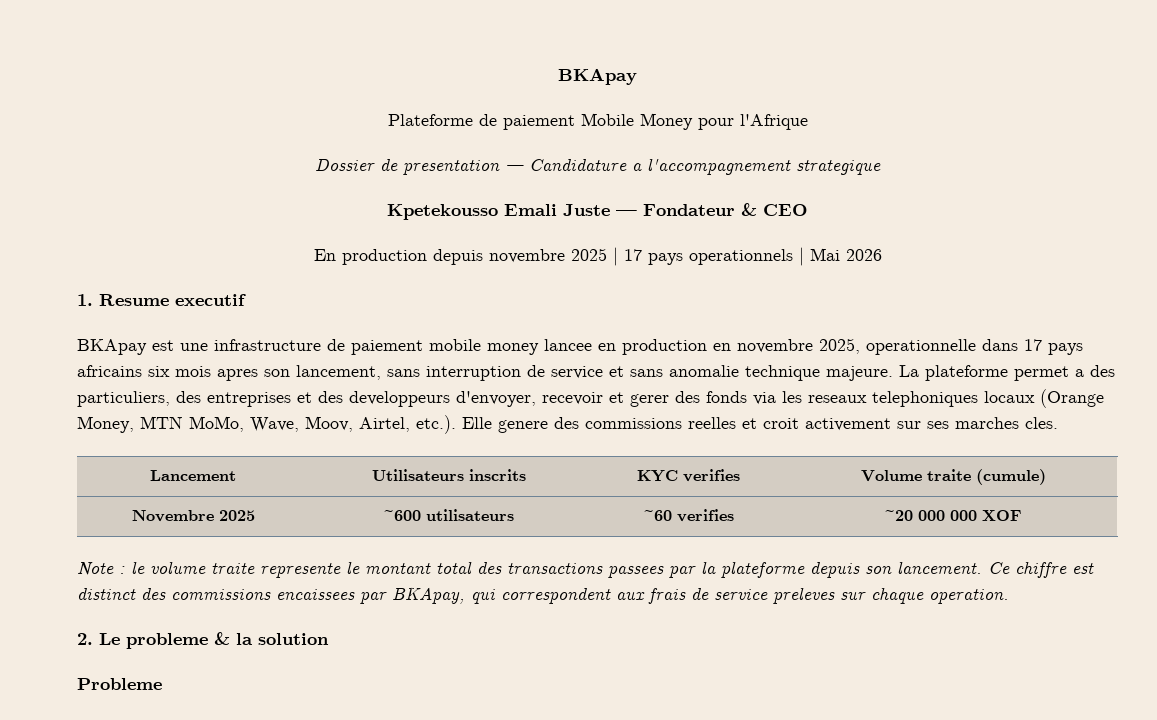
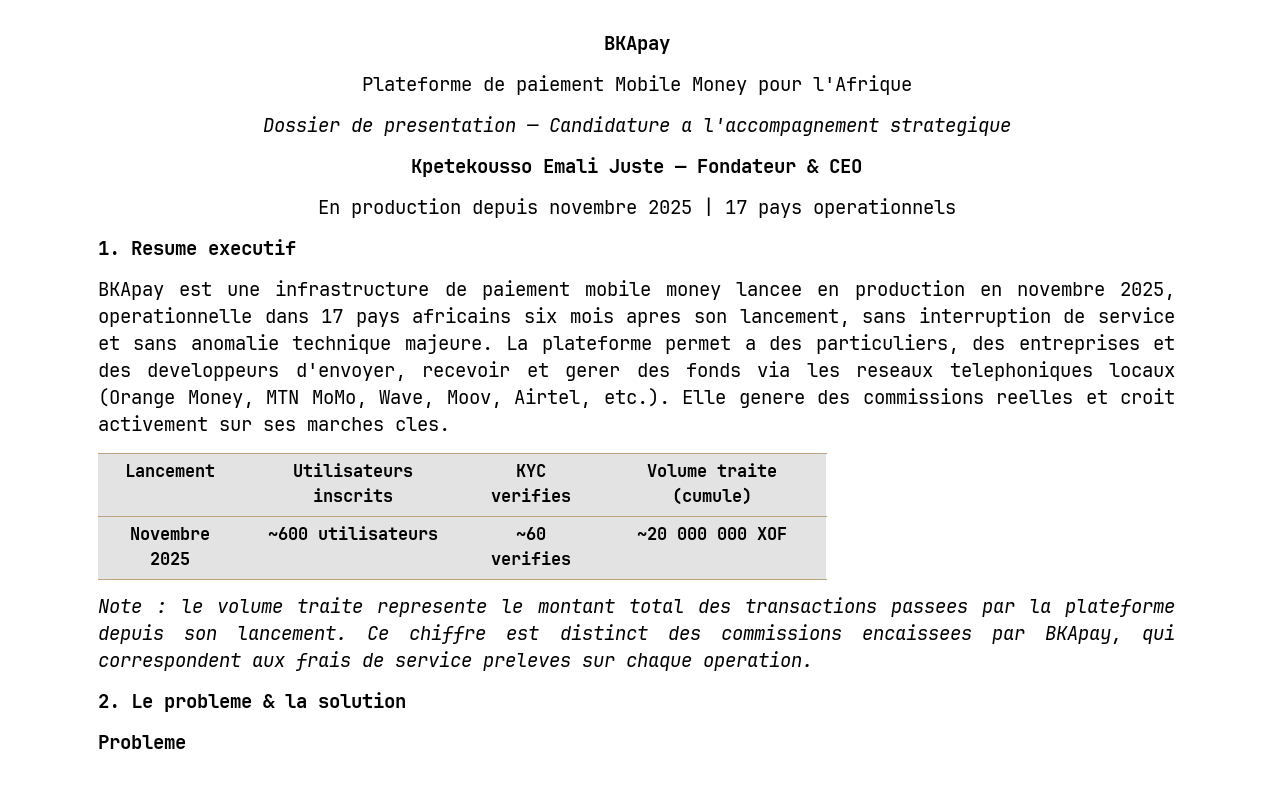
- En production depuis novembre 2025 | 17 pays operationnels | Mai 2026
+ En production depuis novembre 2025 | 17 pays operationnels

